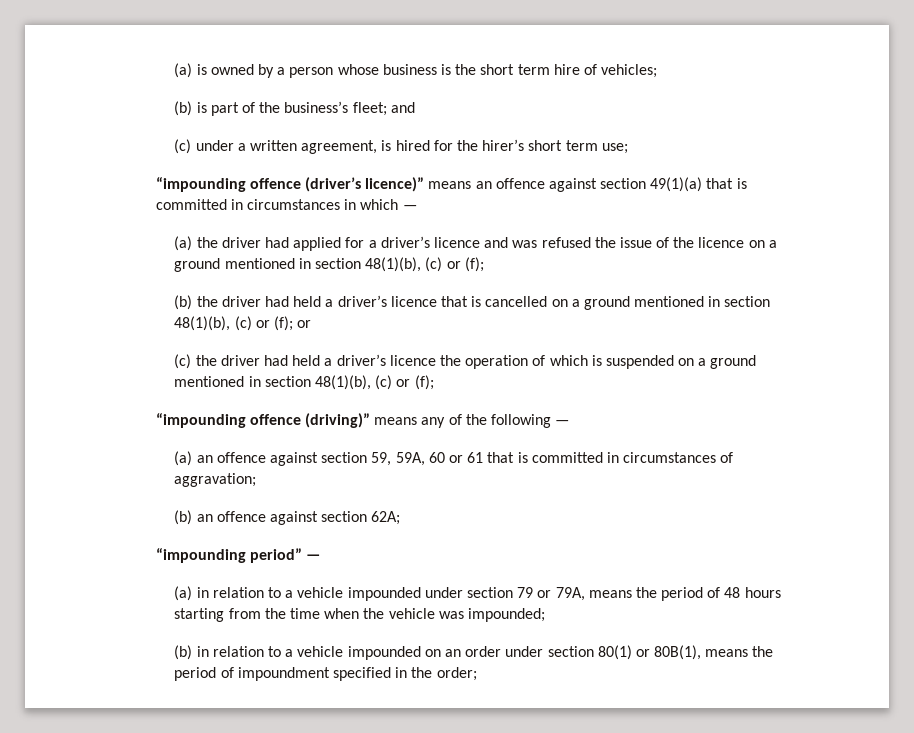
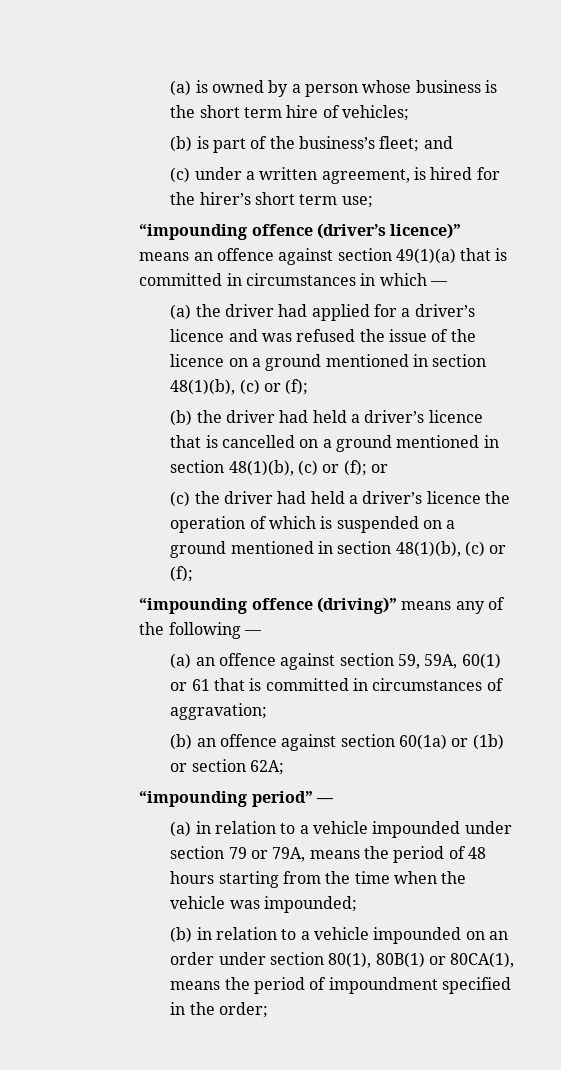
- (a) an offence against section 59, 59A, 60 or 61 that is committed in circumstances of aggravation;
+ (a) an offence against section 59, 59A, 60(1) or 61 that is committed in circumstances of aggravation;
- (b) an offence against section 62A;
+ (b) an offence against section 60(1a) or (1b) or section 62A;
- (b) in relation to a vehicle impounded on an order under section 80(1) or 80B(1), means the period of impoundment specified in the order;
+ (b) in relation to a vehicle impounded on an order under section 80(1), 80B(1) or 80CA(1), means the period of impoundment specified in the order;

